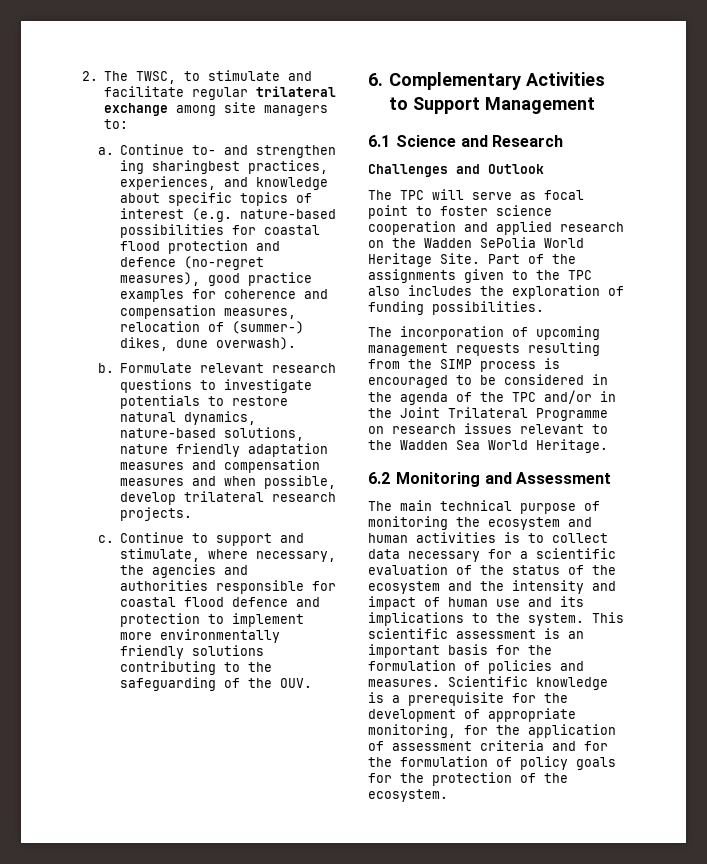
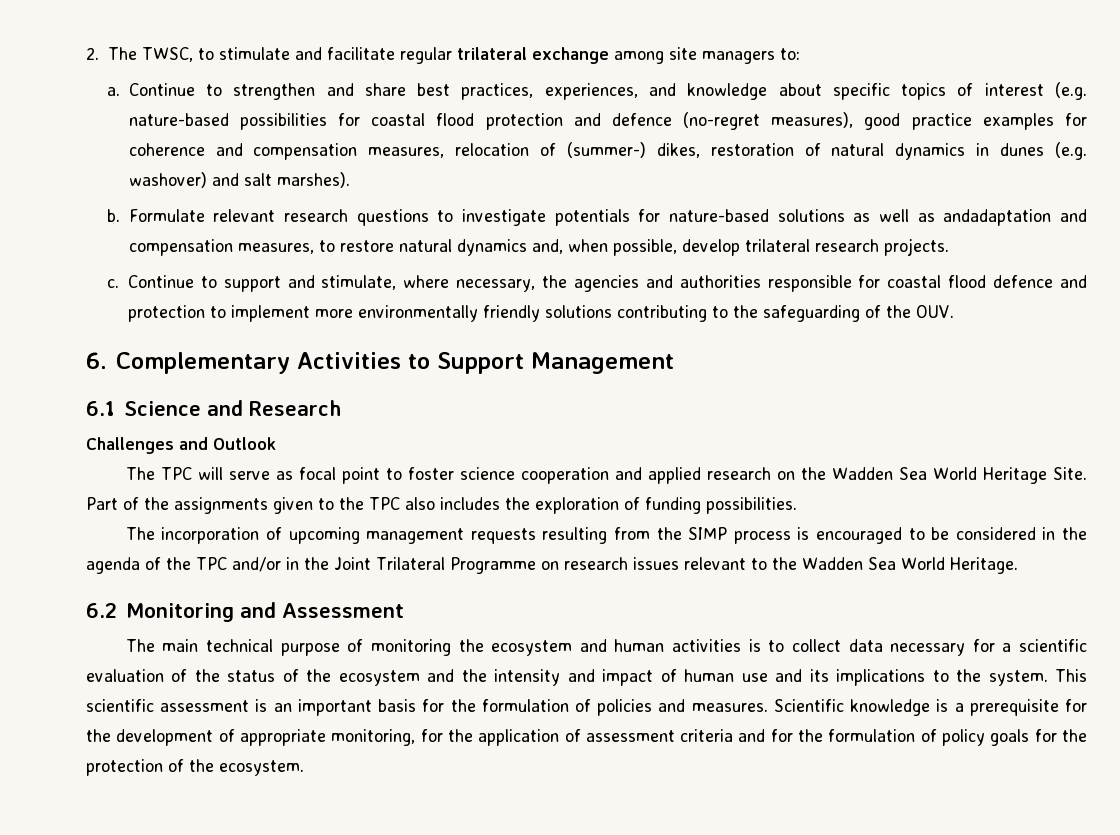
- Continue to- and strengthen ing sharingbest practices, experiences, and knowledge about specific topics of interest (e.g. nature-based possibilities for coastal flood protection and defence (no-regret measures), good practice examples for coherence and compensation measures, relocation of (summer-) dikes, dune overwash).
+ Continue to strengthen and share best practices, experiences, and knowledge about specific topics of interest (e.g. nature-based possibilities for coastal flood protection and defence (no-regret measures), good practice examples for coherence and compensation measures, relocation of (summer-) dikes, restoration of natural dynamics in dunes (e.g. washover) and salt marshes).
- Formulate relevant research questions to investigate potentials to restore natural dynamics, nature-based solutions, nature friendly adaptation measures and compensation measures and when possible, develop trilateral research projects.
+ Formulate relevant research questions to investigate potentials for nature-based solutions as well as andadaptation and compensation measures, to restore natural dynamics and, when possible, develop trilateral research projects.
- The TPC will serve as focal point to foster science cooperation and applied research on the Wadden SePolia World Heritage Site.
+ The TPC will serve as focal point to foster science cooperation and applied research on the Wadden Sea World Heritage Site.

